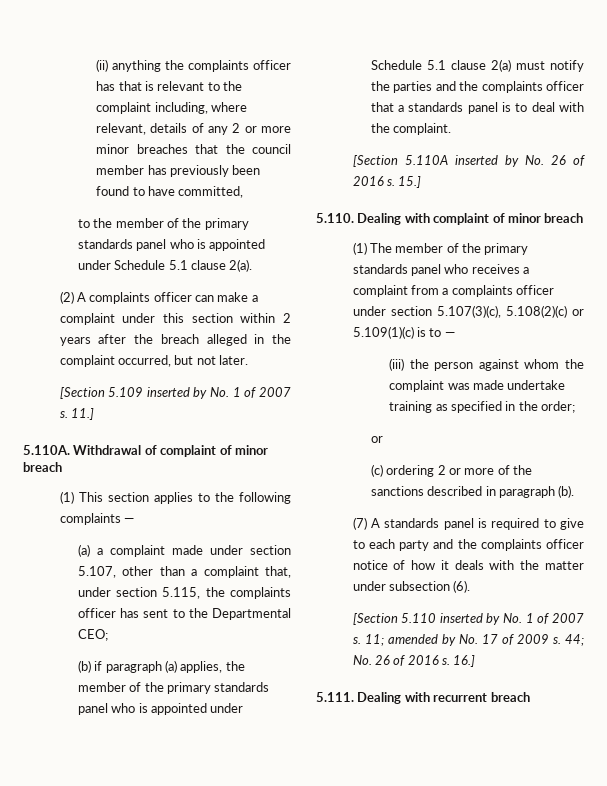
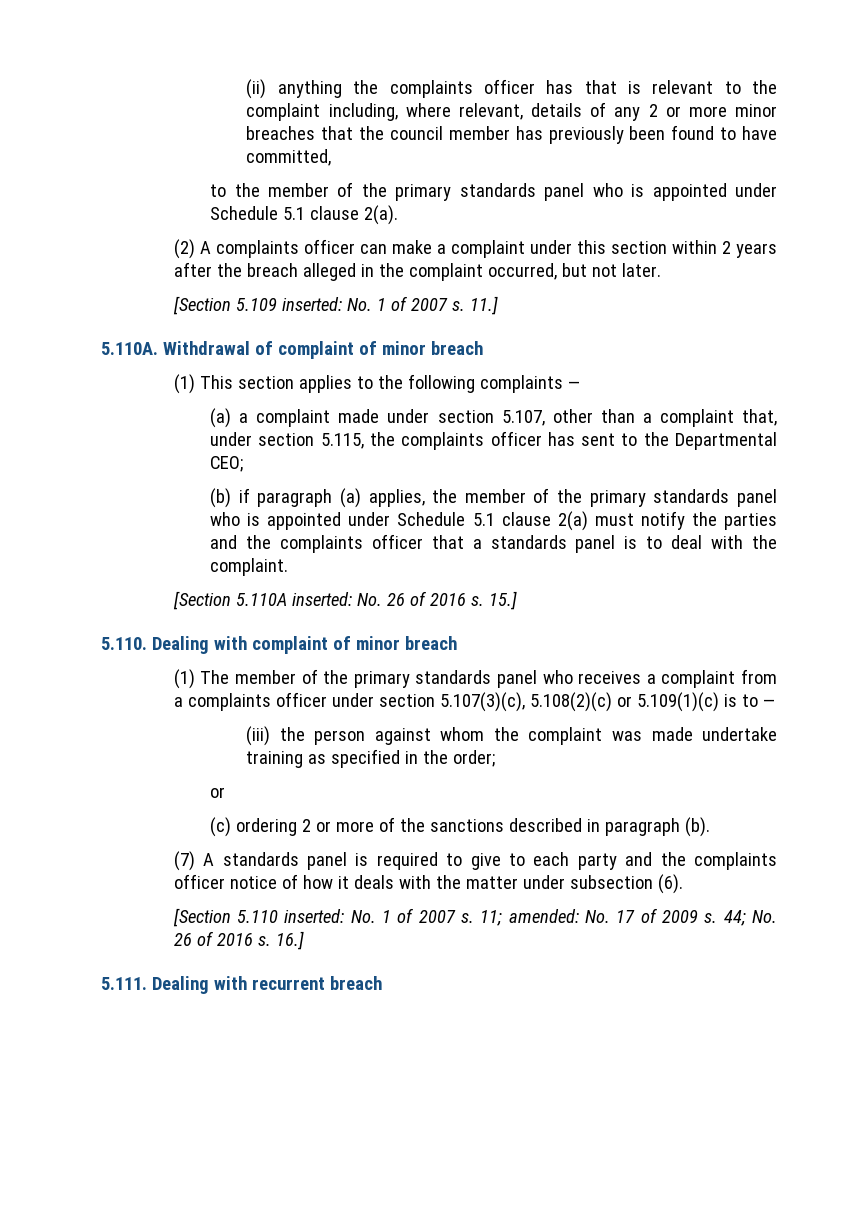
- [Section 5.109 inserted by No. 1 of 2007 s.
+ [Section 5.109 inserted: No. 1 of 2007 s.
- [Section 5.110A inserted by No. 26 of 2016 s.
+ [Section 5.110A inserted: No. 26 of 2016 s.
- [Section 5.110 inserted by No. 1 of 2007 s.
+ [Section 5.110 inserted: No. 1 of 2007 s.
- 11; amended by No. 17 of 2009 s.
+ 11; amended: No. 17 of 2009 s.

